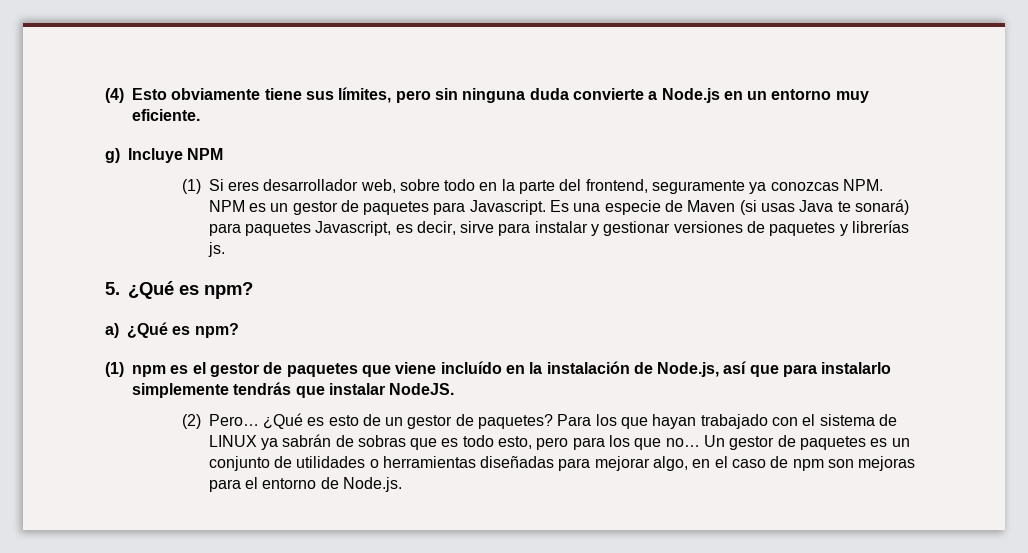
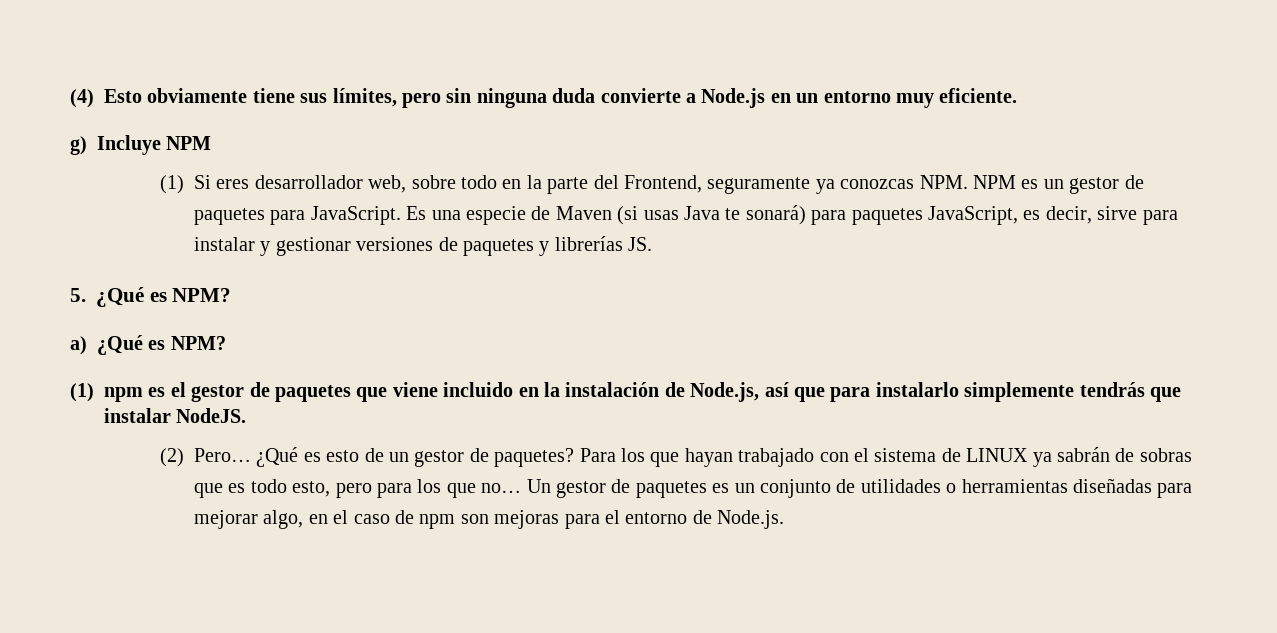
- (1) Si eres desarrollador web, sobre todo en la parte del frontend, seguramente ya conozcas NPM. NPM es un gestor de paquetes para Javascript.
+ (1) Si eres desarrollador web, sobre todo en la parte del Frontend, seguramente ya conozcas NPM. NPM es un gestor de paquetes para JavaScript.
- Es una especie de Maven (si usas Java te sonará) para paquetes Javascript, es decir, sirve para instalar y gestionar versiones de paquetes y librerías js.
+ Es una especie de Maven (si usas Java te sonará) para paquetes JavaScript, es decir, sirve para instalar y gestionar versiones de paquetes y librerías JS.
- 5. ¿Qué es npm?
+ 5. ¿Qué es NPM?
- a) ¿Qué es npm?
+ a) ¿Qué es NPM?
- (1) npm es el gestor de paquetes que viene incluído en la instalación de Node.js, así que para instalarlo simplemente tendrás que instalar NodeJS.
+ (1) npm es el gestor de paquetes que viene incluido en la instalación de Node.js, así que para instalarlo simplemente tendrás que instalar NodeJS.

